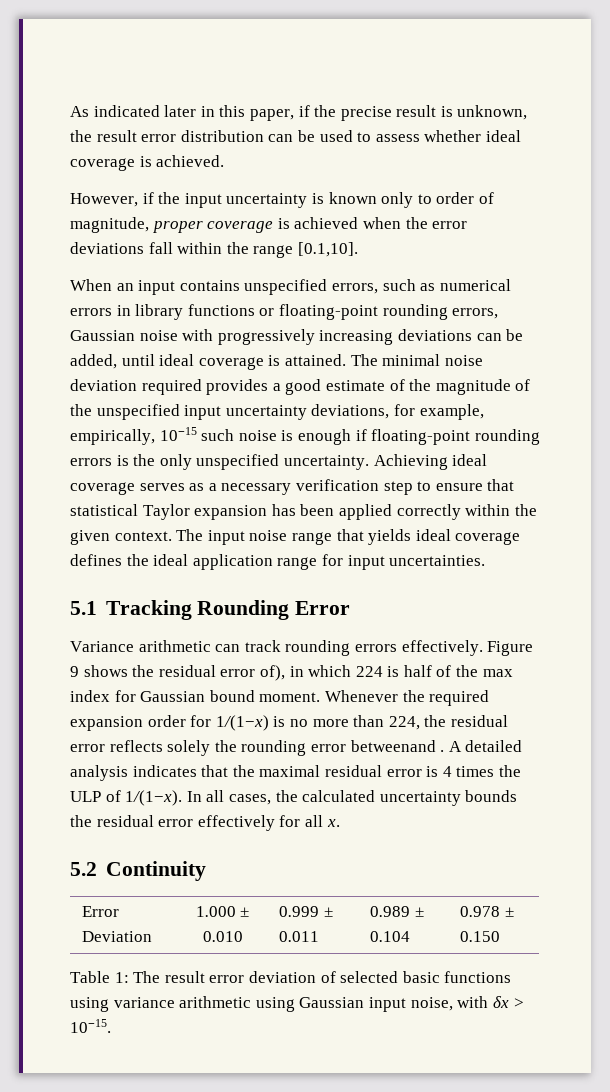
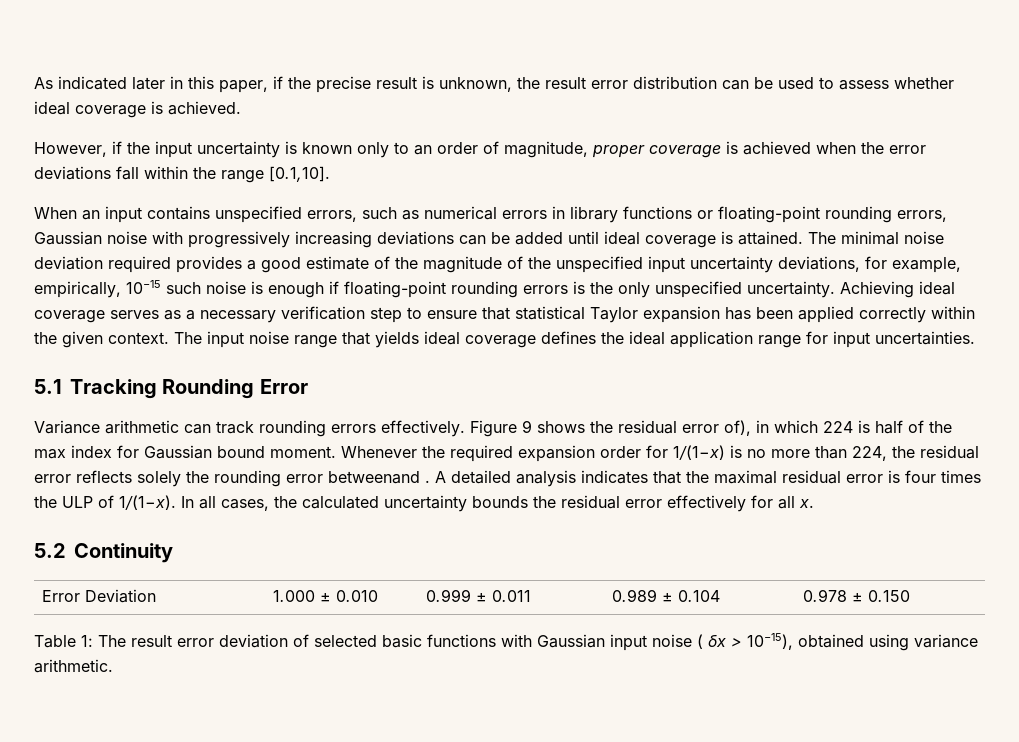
- However, if the input uncertainty is known only to order of magnitude, proper coverage is achieved when the error deviations fall within the range [0.1,10].
+ However, if the input uncertainty is known only to an order of magnitude, proper coverage is achieved when the error deviations fall within the range [0.1,10].
- When an input contains unspecified errors, such as numerical errors in library functions or floating-point rounding errors, Gaussian noise with progressively increasing deviations can be added, until ideal coverage is attained.
+ When an input contains unspecified errors, such as numerical errors in library functions or floating-point rounding errors, Gaussian noise with progressively increasing deviations can be added until ideal coverage is attained.
- A detailed analysis indicates that the maximal residual error is 4 times the ULP of 1/(1−x).
+ A detailed analysis indicates that the maximal residual error is four times the ULP of 1/(1−x).
- Table 1: The result error deviation of selected basic functions using variance arithmetic using Gaussian input noise, with δx > 10−15.
+ Table 1: The result error deviation of selected basic functions with Gaussian input noise ( δx > 10−15), obtained using variance arithmetic.

